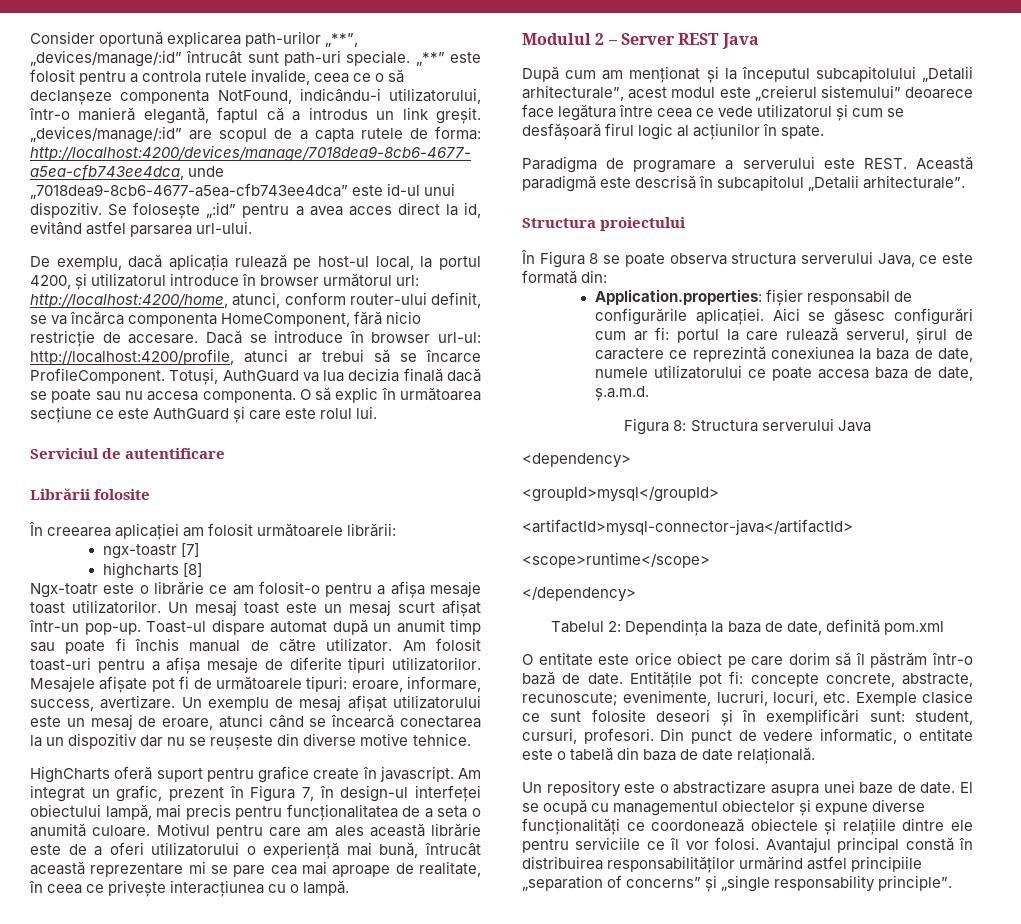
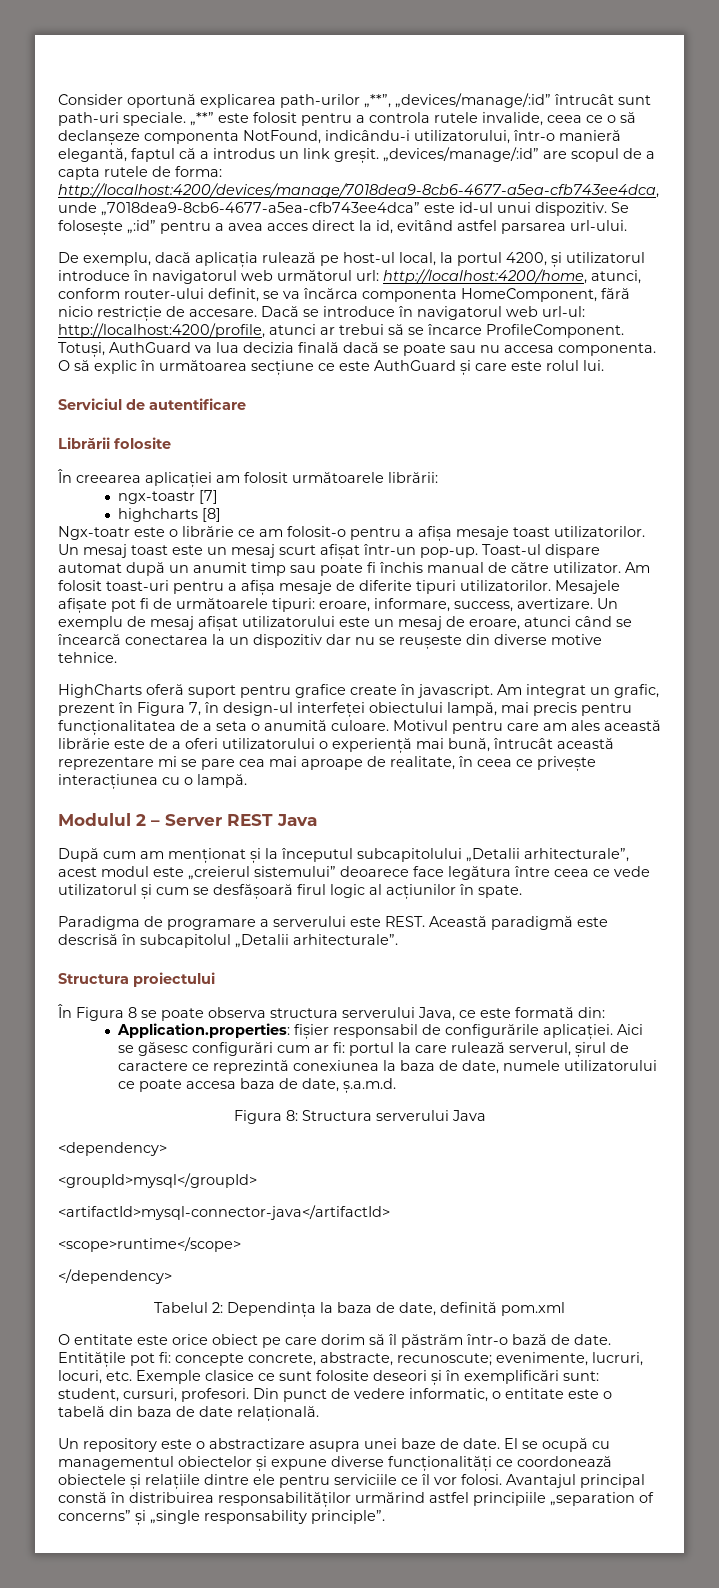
- De exemplu, dacă aplicația rulează pe host-ul local, la portul 4200, și utilizatorul introduce în browser următorul url: http://localhost:4200/home, atunci, conform router-ului definit, se va încărca componenta HomeComponent, fără nicio restricție de accesare.
+ De exemplu, dacă aplicația rulează pe host-ul local, la portul 4200, și utilizatorul introduce în navigatorul web următorul url: http://localhost:4200/home, atunci, conform router-ului definit, se va încărca componenta HomeComponent, fără nicio restricție de accesare.
- Dacă se introduce în browser url-ul: http://localhost:4200/profile, atunci ar trebui să se încarce ProfileComponent.
+ Dacă se introduce în navigatorul web url-ul: http://localhost:4200/profile, atunci ar trebui să se încarce ProfileComponent.

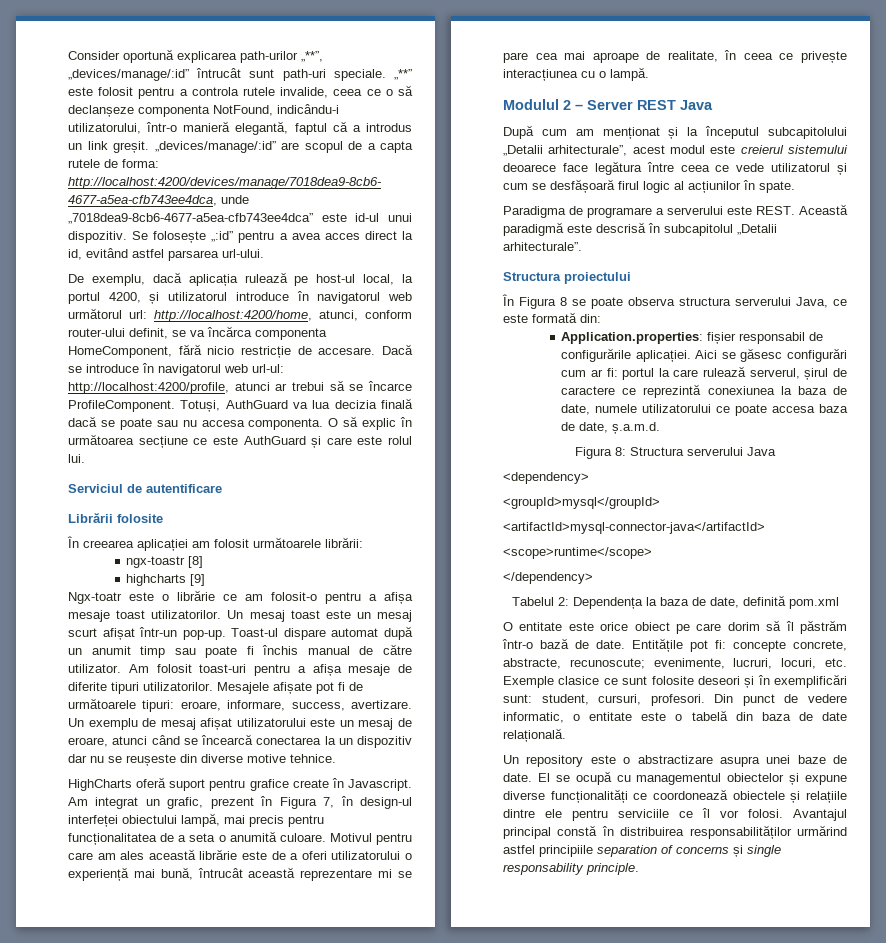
- ngx-toastr [7]
+ ngx-toastr [8]
- highcharts [8]
+ highcharts [9]
- HighCharts oferă suport pentru grafice create în javascript.
+ HighCharts oferă suport pentru grafice create în Javascript.
- După cum am menționat și la începutul subcapitolului „Detalii arhitecturale”, acest modul este „creierul sistemului” deoarece face legătura între ceea ce vede utilizatorul și cum se desfășoară firul logic al acțiunilor în spate.
+ După cum am menționat și la începutul subcapitolului „Detalii arhitecturale”, acest modul este creierul sistemului deoarece face legătura între ceea ce vede utilizatorul și cum se desfășoară firul logic al acțiunilor în spate.
- Tabelul 2: Dependința la baza de date, definită pom.xml
+ Tabelul 2: Dependența la baza de date, definită pom.xml
- Avantajul principal constă în distribuirea responsabilităților urmărind astfel principiile „separation of concerns” și „single responsability principle”.
+ Avantajul principal constă în distribuirea responsabilităților urmărind astfel principiile separation of concerns și single responsability principle.

